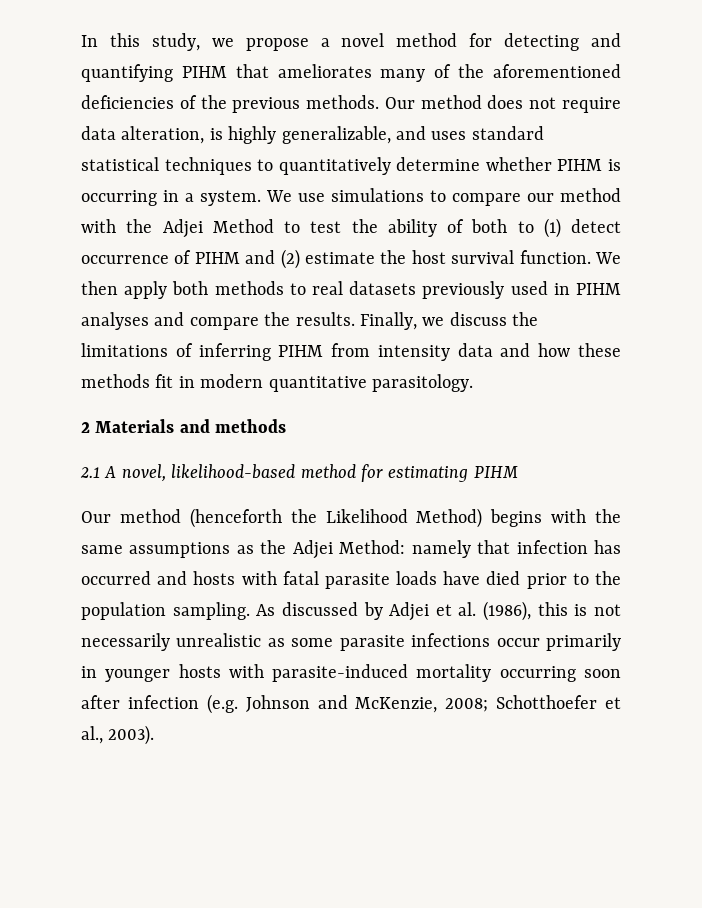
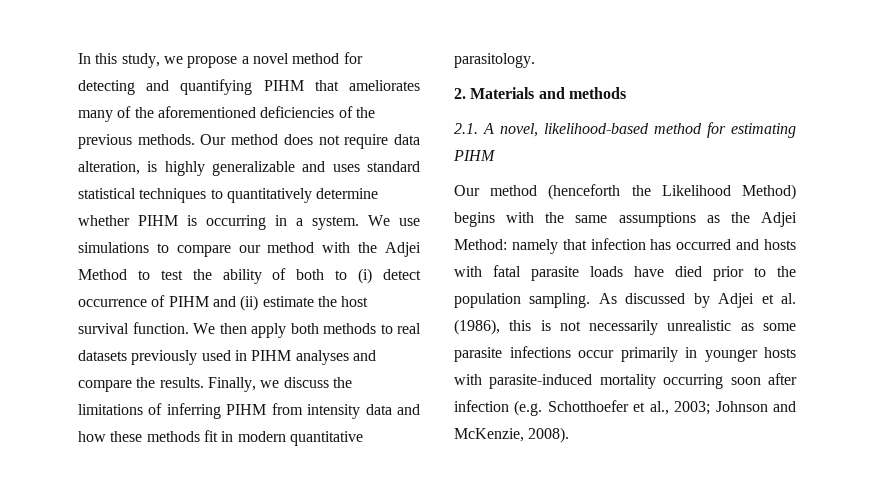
- Our method does not require data alteration, is highly generalizable, and uses standard statistical techniques to quantitatively determine whether PIHM is occurring in a system.
+ Our method does not require data alteration, is highly generalizable and uses standard statistical techniques to quantitatively determine whether PIHM is occurring in a system.
- We use simulations to compare our method with the Adjei Method to test the ability of both to (1) detect occurrence of PIHM and (2) estimate the host survival function.
+ We use simulations to compare our method with the Adjei Method to test the ability of both to (i) detect occurrence of PIHM and (ii) estimate the host survival function.
- 2 Materials and methods
+ 2. Materials and methods
- 2.1 A novel, likelihood-based method for estimating PIHM
+ 2.1. A novel, likelihood-based method for estimating PIHM
- As discussed by Adjei et al. (1986), this is not necessarily unrealistic as some parasite infections occur primarily in younger hosts with parasite-induced mortality occurring soon after infection (e.g. Johnson and McKenzie, 2008; Schotthoefer et al., 2003).
+ As discussed by Adjei et al. (1986), this is not necessarily unrealistic as some parasite infections occur primarily in younger hosts with parasite-induced mortality occurring soon after infection (e.g. Schotthoefer et al., 2003; Johnson and McKenzie, 2008).

